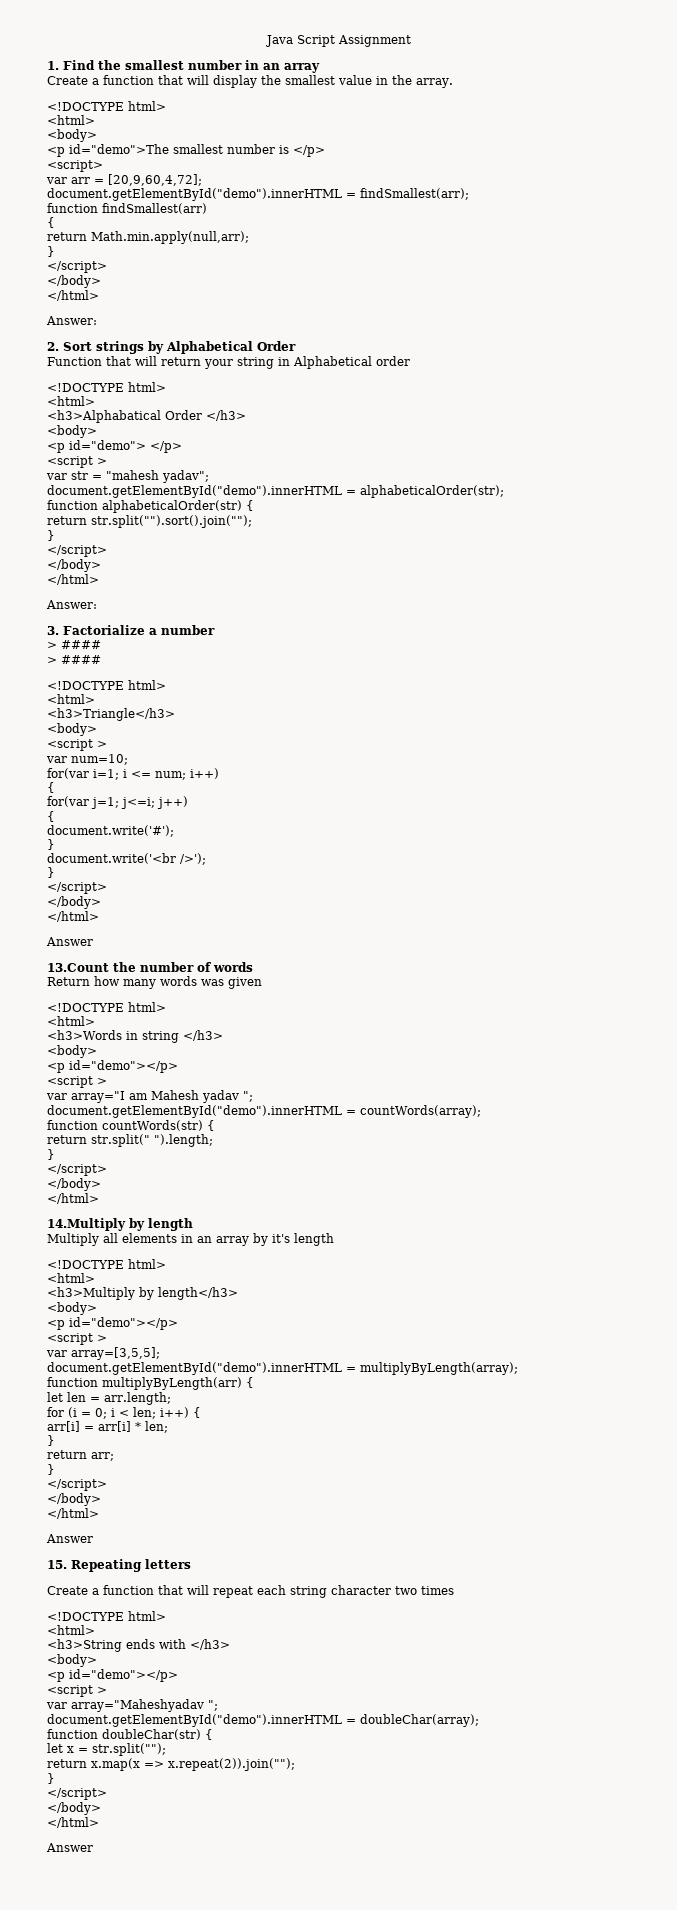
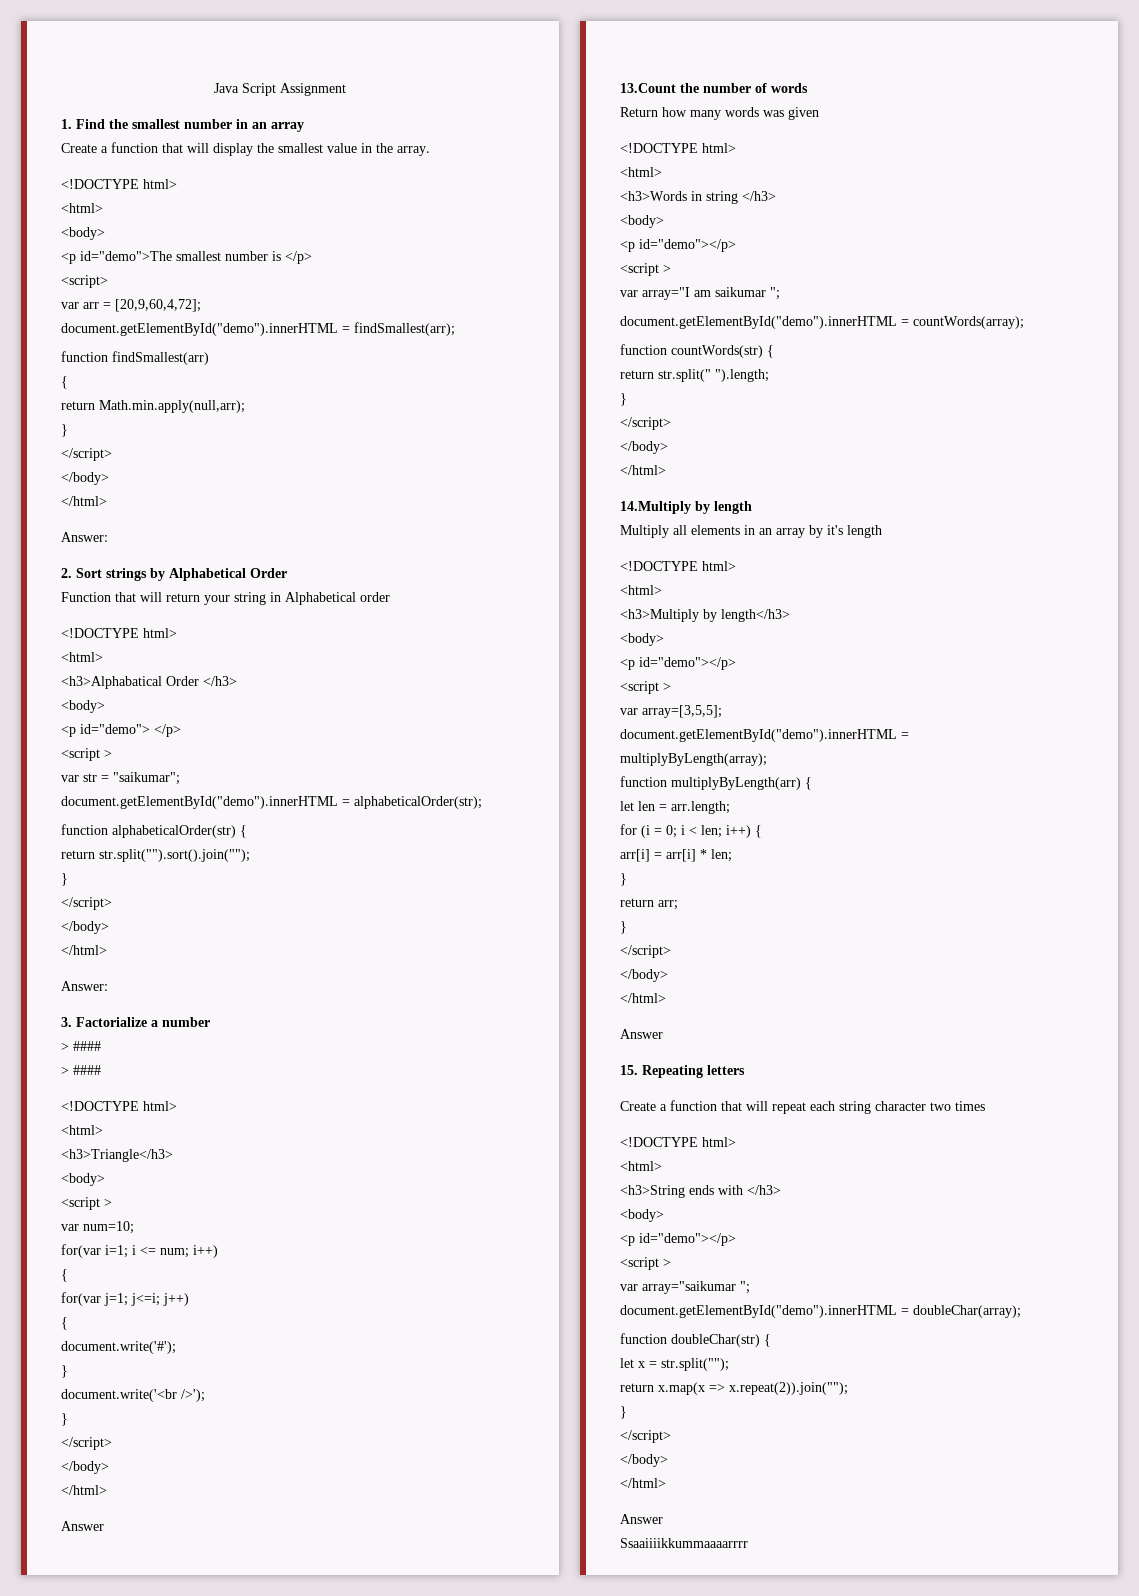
- var str = "mahesh yadav";
+ var str = "saikumar";
- var array="I am Mahesh yadav ";
+ var array="I am saikumar ";
- var array="Maheshyadav ";
+ var array="saikumar ";
+ Ssaaiiiikkummaaaarrrr

